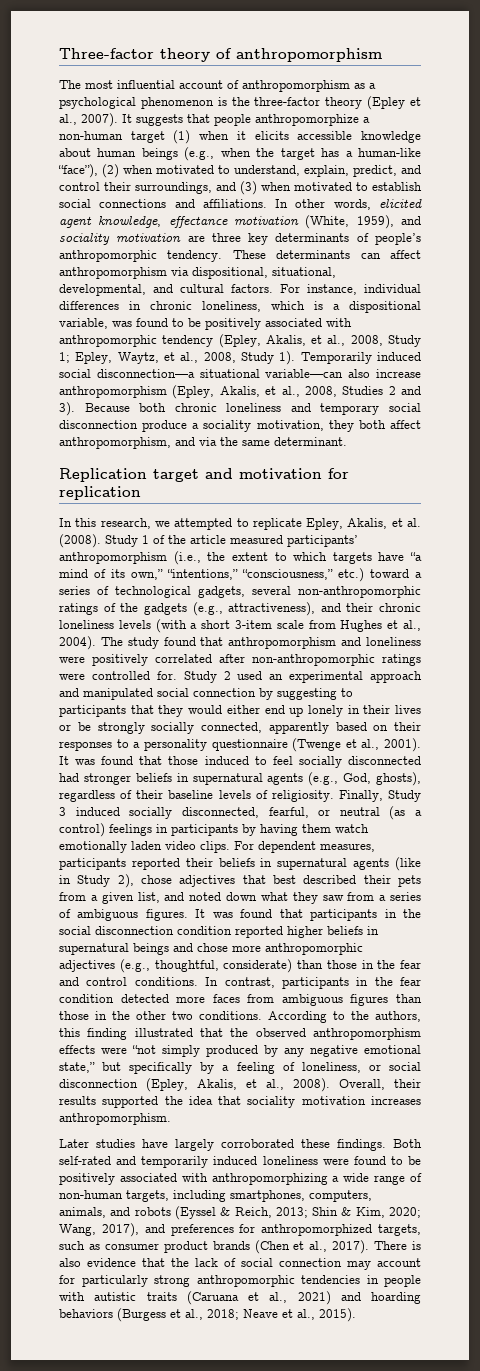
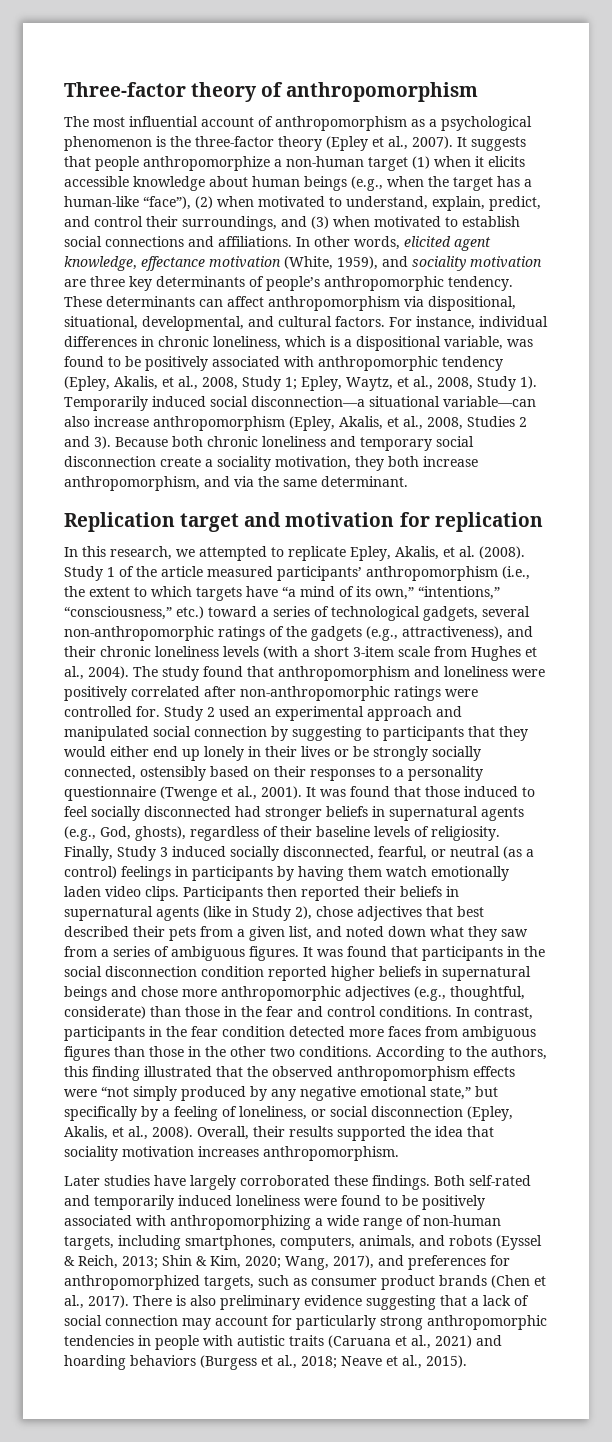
- Because both chronic loneliness and temporary social disconnection produce a sociality motivation, they both affect anthropomorphism, and via the same determinant.
+ Because both chronic loneliness and temporary social disconnection create a sociality motivation, they both increase anthropomorphism, and via the same determinant.
- Study 2 used an experimental approach and manipulated social connection by suggesting to participants that they would either end up lonely in their lives or be strongly socially connected, apparently based on their responses to a personality questionnaire (Twenge et al., 2001).
+ Study 2 used an experimental approach and manipulated social connection by suggesting to participants that they would either end up lonely in their lives or be strongly socially connected, ostensibly based on their responses to a personality questionnaire (Twenge et al., 2001).
- For dependent measures, participants reported their beliefs in supernatural agents (like in Study 2), chose adjectives that best described their pets from a given list, and noted down what they saw from a series of ambiguous figures.
+ Participants then reported their beliefs in supernatural agents (like in Study 2), chose adjectives that best described their pets from a given list, and noted down what they saw from a series of ambiguous figures.
- There is also evidence that the lack of social connection may account for particularly strong anthropomorphic tendencies in people with autistic traits (Caruana et al., 2021) and hoarding behaviors (Burgess et al., 2018; Neave et al., 2015).
+ There is also preliminary evidence suggesting that a lack of social connection may account for particularly strong anthropomorphic tendencies in people with autistic traits (Caruana et al., 2021) and hoarding behaviors (Burgess et al., 2018; Neave et al., 2015).

